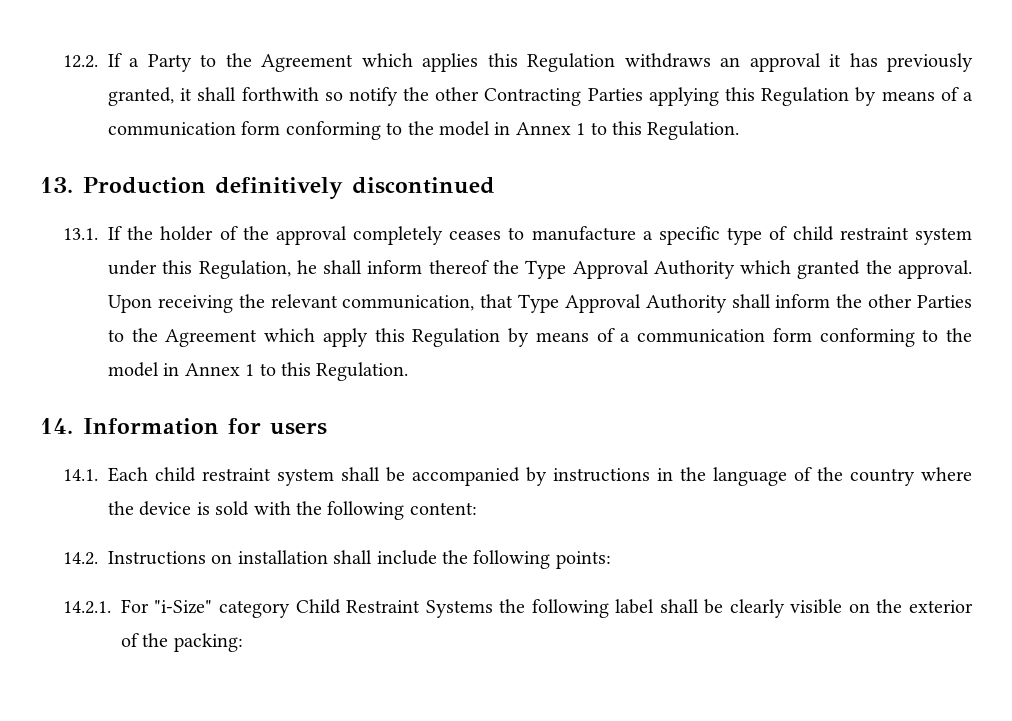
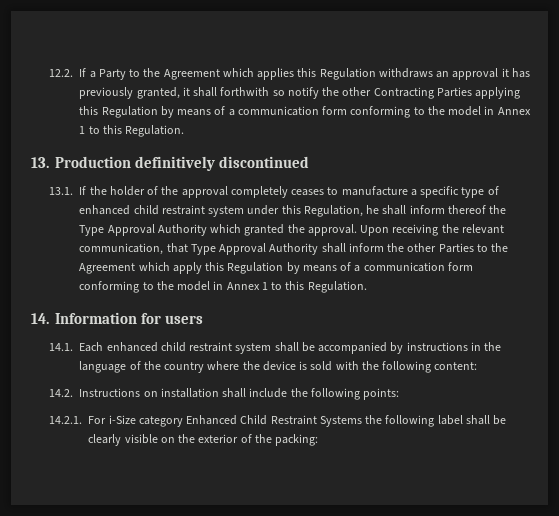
- 13.1. If the holder of the approval completely ceases to manufacture a specific type of child restraint system under this Regulation, he shall inform thereof the Type Approval Authority which granted the approval.
+ 13.1. If the holder of the approval completely ceases to manufacture a specific type of enhanced child restraint system under this Regulation, he shall inform thereof the Type Approval Authority which granted the approval.
- 14.1. Each child restraint system shall be accompanied by instructions in the language of the country where the device is sold with the following content:
+ 14.1. Each enhanced child restraint system shall be accompanied by instructions in the language of the country where the device is sold with the following content:
- 14.2.1. For "i-Size" category Child Restraint Systems the following label shall be clearly visible on the exterior of the packing:
+ 14.2.1. For i-Size category Enhanced Child Restraint Systems the following label shall be clearly visible on the exterior of the packing:

